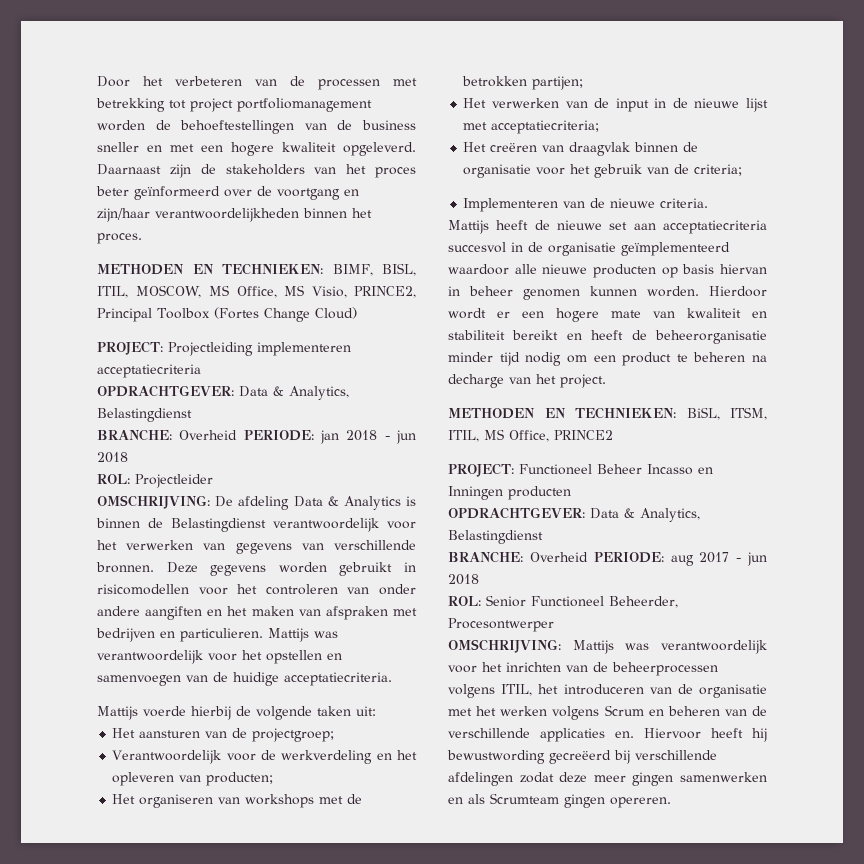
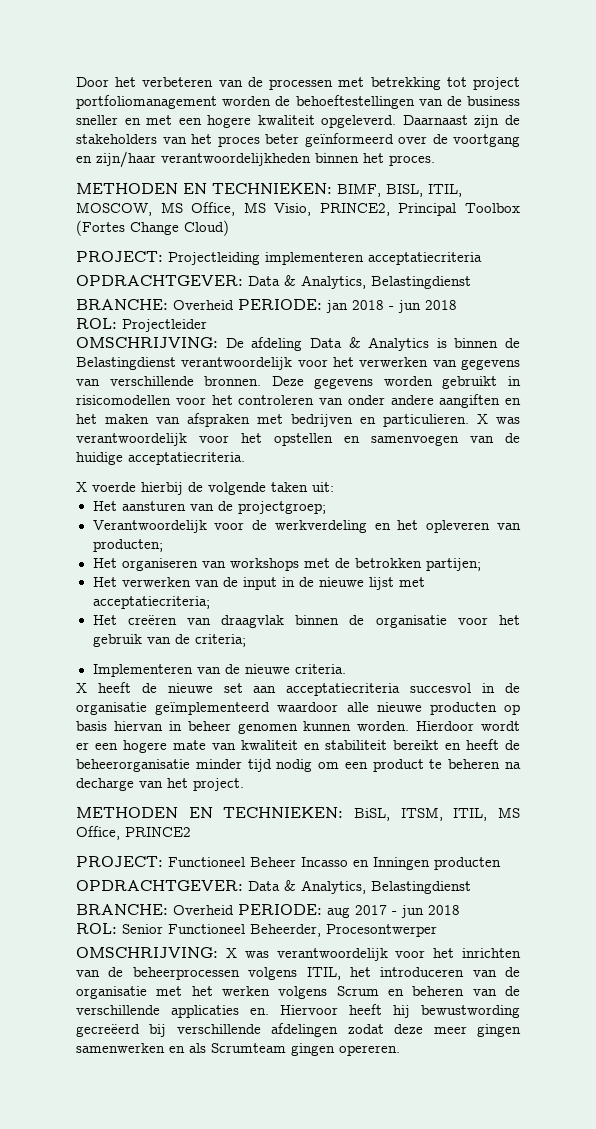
- Mattijs was verantwoordelijk voor het opstellen en samenvoegen van de huidige acceptatiecriteria.
+ X was verantwoordelijk voor het opstellen en samenvoegen van de huidige acceptatiecriteria.
- Mattijs voerde hierbij de volgende taken uit:
+ X voerde hierbij de volgende taken uit:
- Mattijs heeft de nieuwe set aan acceptatiecriteria succesvol in de organisatie geïmplementeerd waardoor alle nieuwe producten op basis hiervan in beheer genomen kunnen worden.
+ X heeft de nieuwe set aan acceptatiecriteria succesvol in de organisatie geïmplementeerd waardoor alle nieuwe producten op basis hiervan in beheer genomen kunnen worden.
- OMSCHRIJVING: Mattijs was verantwoordelijk voor het inrichten van de beheerprocessen volgens ITIL, het introduceren van de organisatie met het werken volgens Scrum en beheren van de verschillende applicaties en.
+ OMSCHRIJVING: X was verantwoordelijk voor het inrichten van de beheerprocessen volgens ITIL, het introduceren van de organisatie met het werken volgens Scrum en beheren van de verschillende applicaties en.

